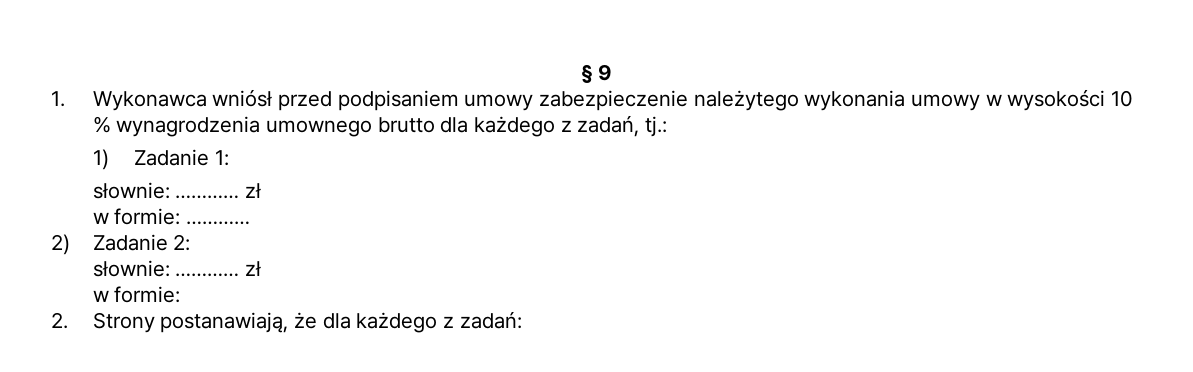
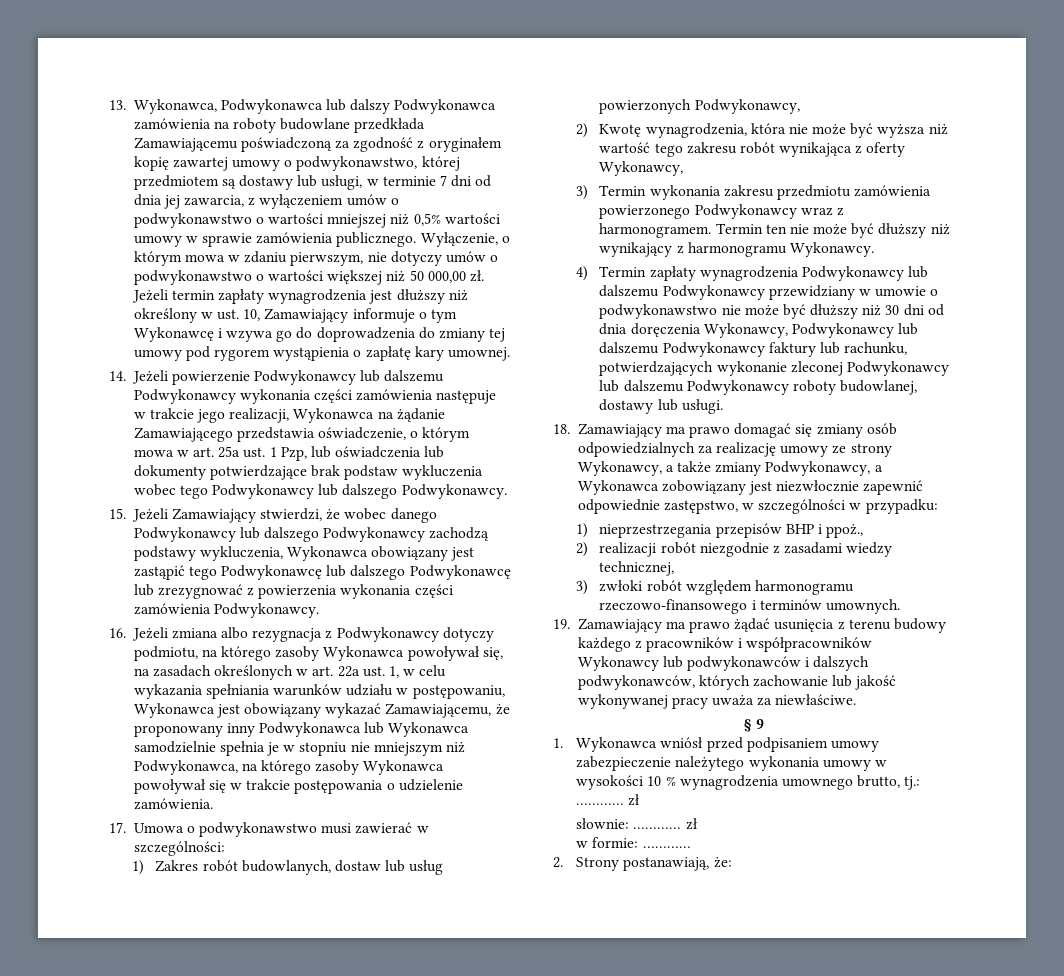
+ 13. Wykonawca, Podwykonawca lub dalszy Podwykonawca zamówienia na roboty budowlane przedkłada Zamawiającemu poświadczoną za zgodność z oryginałem kopię zawartej umowy o podwykonawstwo, której przedmiotem są dostawy lub usługi, w terminie 7 dni od dnia jej zawarcia, z wyłączeniem umów o podwykonawstwo o wartości mniejszej niż 0,5% wartości umowy w sprawie zamówienia publicznego. Wyłączenie, o którym mowa w zdaniu pierwszym, nie dotyczy umów o podwykonawstwo o wartości większej niż 50 000,00 zł. Jeżeli termin zapłaty wynagrodzenia jest dłuższy niż określony w ust. 10, Zamawiający informuje o tym Wykonawcę i wzywa go do doprowadzenia do zmiany tej umowy pod rygorem wystąpienia o zapłatę kary umownej.
+ 14. Jeżeli powierzenie Podwykonawcy lub dalszemu Podwykonawcy wykonania części zamówienia następuje w trakcie jego realizacji, Wykonawca na żądanie Zamawiającego przedstawia oświadczenie, o którym mowa w art. 25a ust. 1 Pzp, lub oświadczenia lub dokumenty potwierdzające brak podstaw wykluczenia wobec tego Podwykonawcy lub dalszego Podwykonawcy.
+ 15. Jeżeli Zamawiający stwierdzi, że wobec danego Podwykonawcy lub dalszego Podwykonawcy zachodzą podstawy wykluczenia, Wykonawca obowiązany jest zastąpić tego Podwykonawcę lub dalszego Podwykonawcę lub zrezygnować z powierzenia wykonania części zamówienia Podwykonawcy.
+ 16. Jeżeli zmiana albo rezygnacja z Podwykonawcy dotyczy podmiotu, na którego zasoby Wykonawca powoływał się, na zasadach określonych w art. 22a ust. 1, w celu wykazania spełniania warunków udziału w postępowaniu, Wykonawca jest obowiązany wykazać Zamawiającemu, że proponowany inny Podwykonawca lub Wykonawca samodzielnie spełnia je w stopniu nie mniejszym niż Podwykonawca, na którego zasoby Wykonawca powoływał się w trakcie postępowania o udzielenie zamówienia.
+ 17. Umowa o podwykonawstwo musi zawierać w szczególności:
+ 1) Zakres robót budowlanych, dostaw lub usług powierzonych Podwykonawcy,
+ 2) Kwotę wynagrodzenia, która nie może być wyższa niż wartość tego zakresu robót wynikająca z oferty Wykonawcy,
+ 3) Termin wykonania zakresu przedmiotu zamówienia powierzonego Podwykonawcy wraz z harmonogramem. Termin ten nie może być dłuższy niż wynikający z harmonogramu Wykonawcy.
+ 4) Termin zapłaty wynagrodzenia Podwykonawcy lub dalszemu Podwykonawcy przewidziany w umowie o podwykonawstwo nie może być dłuższy niż 30 dni od dnia doręczenia Wykonawcy, Podwykonawcy lub dalszemu Podwykonawcy faktury lub rachunku, potwierdzających wykonanie zleconej Podwykonawcy lub dalszemu Podwykonawcy roboty budowlanej, dostawy lub usługi.
+ 18. Zamawiający ma prawo domagać się zmiany osób odpowiedzialnych za realizację umowy ze strony Wykonawcy, a także zmiany Podwykonawcy, a Wykonawca zobowiązany jest niezwłocznie zapewnić odpowiednie zastępstwo, w szczególności w przypadku:
+ 1) nieprzestrzegania przepisów BHP i ppoż.,
+ 2) realizacji robót niezgodnie z zasadami wiedzy technicznej,
+ 3) zwłoki robót względem harmonogramu rzeczowo-finansowego i terminów umownych.
+ 19. Zamawiający ma prawo żądać usunięcia z terenu budowy każdego z pracowników i współpracowników Wykonawcy lub podwykonawców i dalszych podwykonawców, których zachowanie lub jakość wykonywanej pracy uważa za niewłaściwe.
- 1. Wykonawca wniósł przed podpisaniem umowy zabezpieczenie należytego wykonania umowy w wysokości 10 % wynagrodzenia umownego brutto dla każdego z zadań, tj.:
- 1) Zadanie 1:
+ 1. Wykonawca wniósł przed podpisaniem umowy zabezpieczenie należytego wykonania umowy w wysokości 10 % wynagrodzenia umownego brutto, tj.: ………… zł
- 2) Zadanie 2:
- słownie: ………… zł
- w formie:
- 2. Strony postanawiają, że dla każdego z zadań:
+ 2. Strony postanawiają, że:

